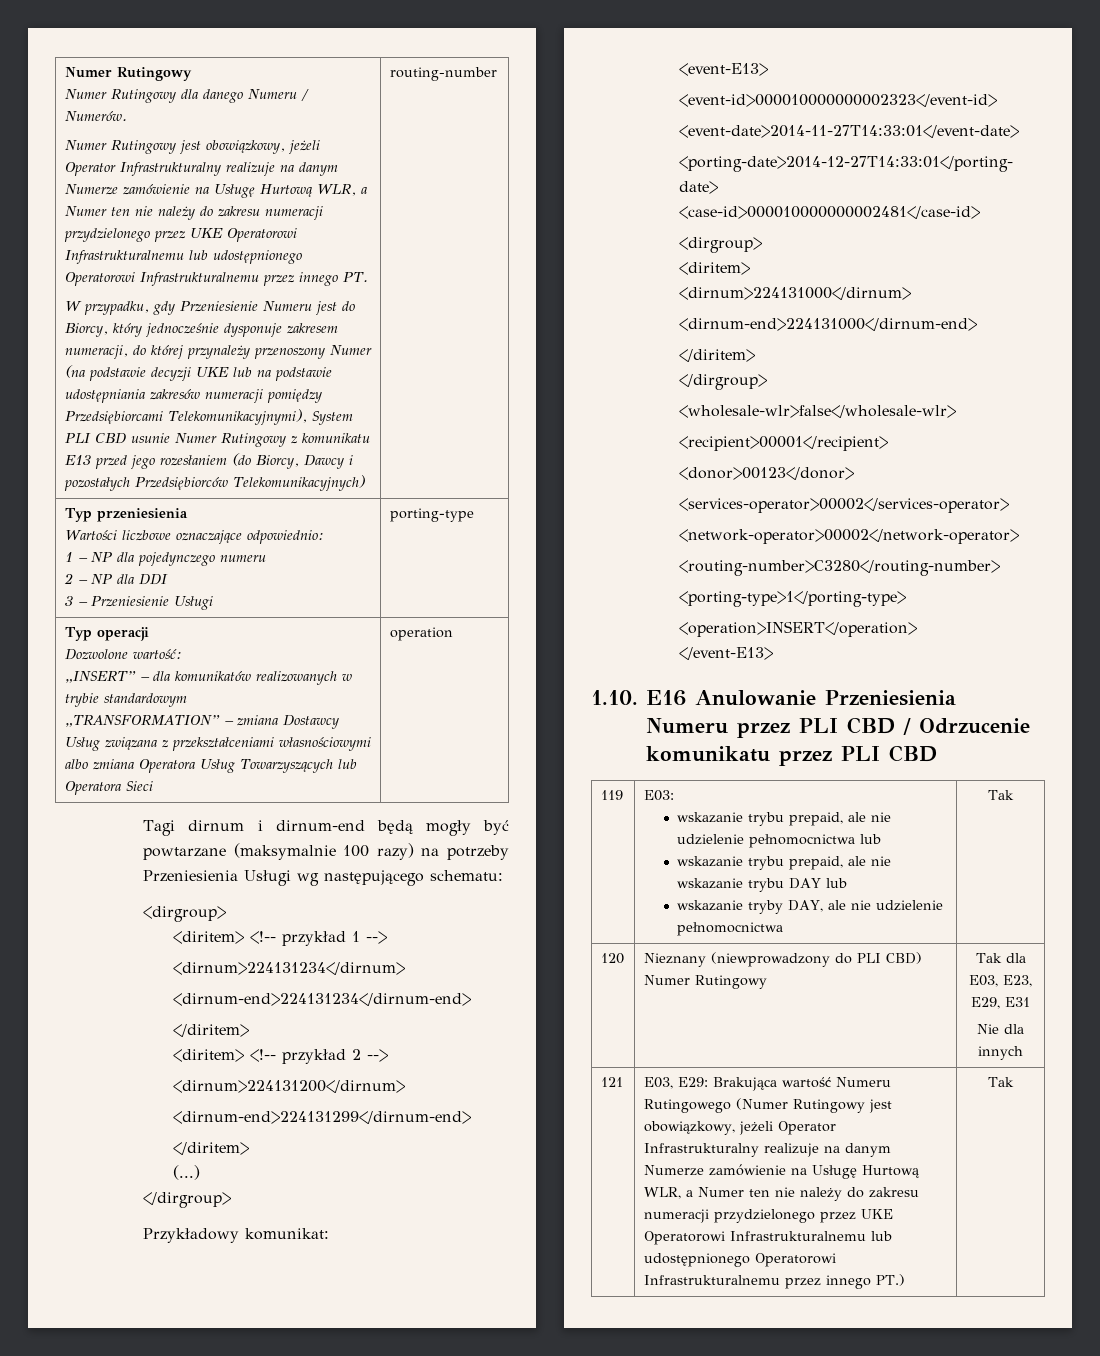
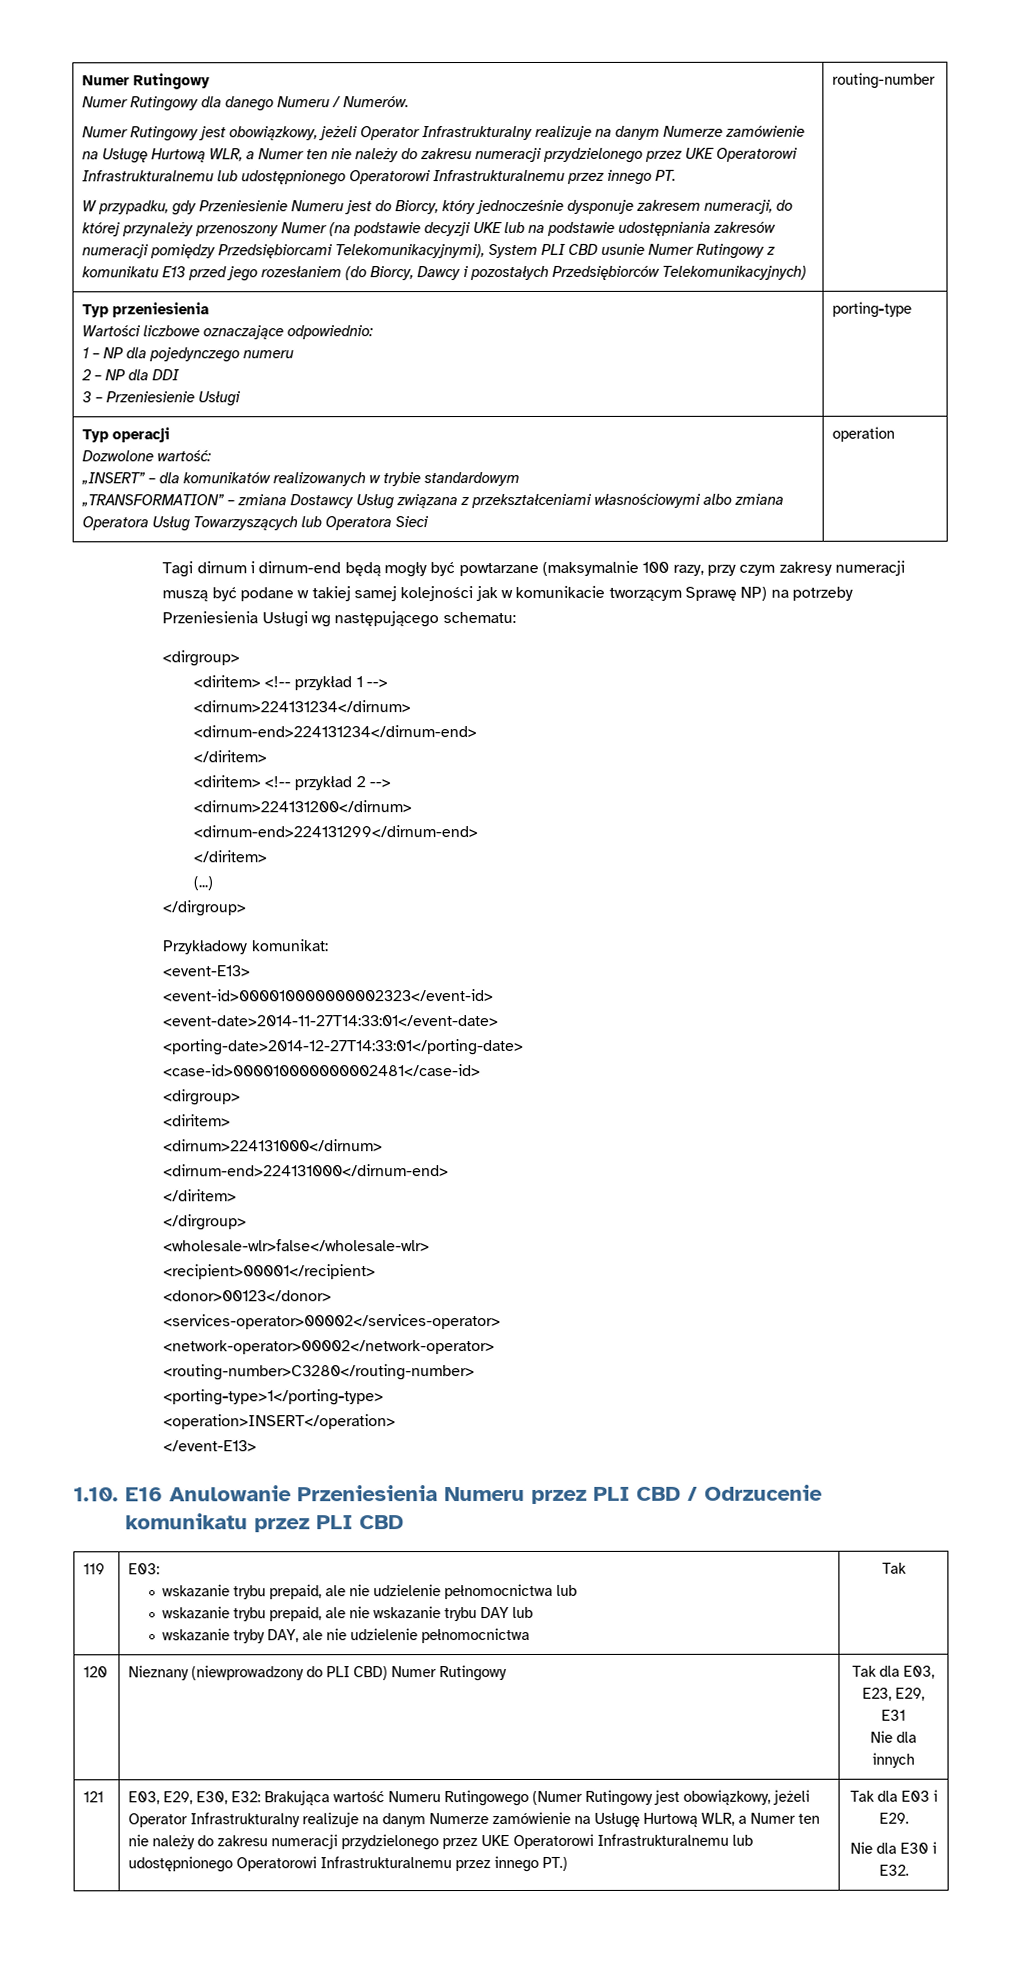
- Tagi dirnum i dirnum-end będą mogły być powtarzane (maksymalnie 100 razy) na potrzeby Przeniesienia Usługi wg następującego schematu:
+ Tagi dirnum i dirnum-end będą mogły być powtarzane (maksymalnie 100 razy, przy czym zakresy numeracji muszą być podane w takiej samej kolejności jak w komunikacie tworzącym Sprawę NP) na potrzeby Przeniesienia Usługi wg następującego schematu:
- E03, E29: Brakująca wartość Numeru Rutingowego (Numer Rutingowy jest obowiązkowy, jeżeli Operator Infrastrukturalny realizuje na danym Numerze zamówienie na Usługę Hurtową WLR, a Numer ten nie należy do zakresu numeracji przydzielonego przez UKE Operatorowi Infrastrukturalnemu lub udostępnionego Operatorowi Infrastrukturalnemu przez innego PT.) | Tak
+ E03, E29, E30, E32: Brakująca wartość Numeru Rutingowego (Numer Rutingowy jest obowiązkowy, jeżeli Operator Infrastrukturalny realizuje na danym Numerze zamówienie na Usługę Hurtową WLR, a Numer ten nie należy do zakresu numeracji przydzielonego przez UKE Operatorowi Infrastrukturalnemu lub udostępnionego Operatorowi Infrastrukturalnemu przez innego PT.) | Tak dla E03 i E29.
+ Nie dla E30 i E32.

